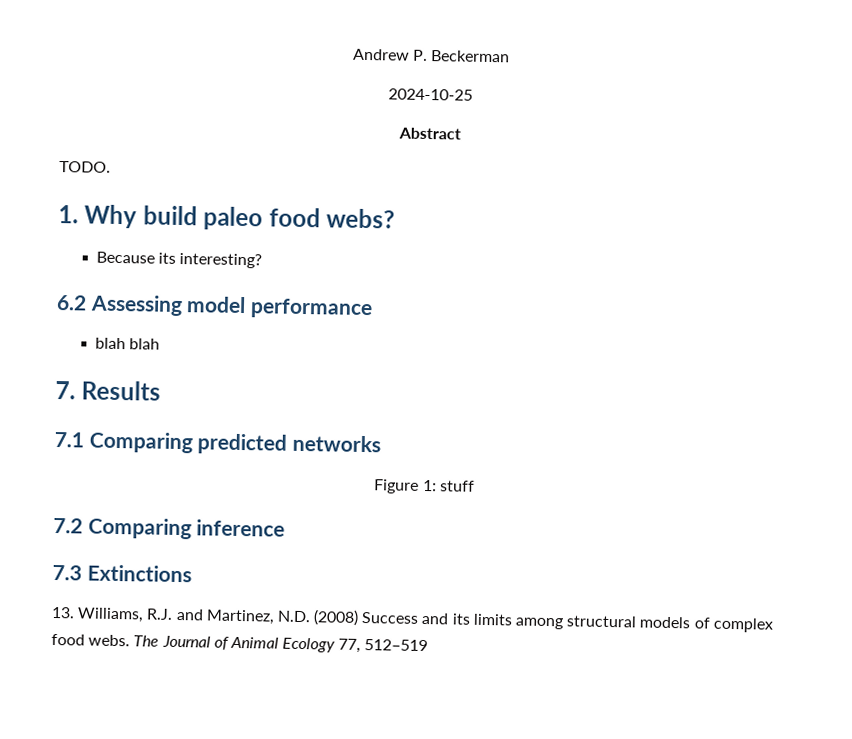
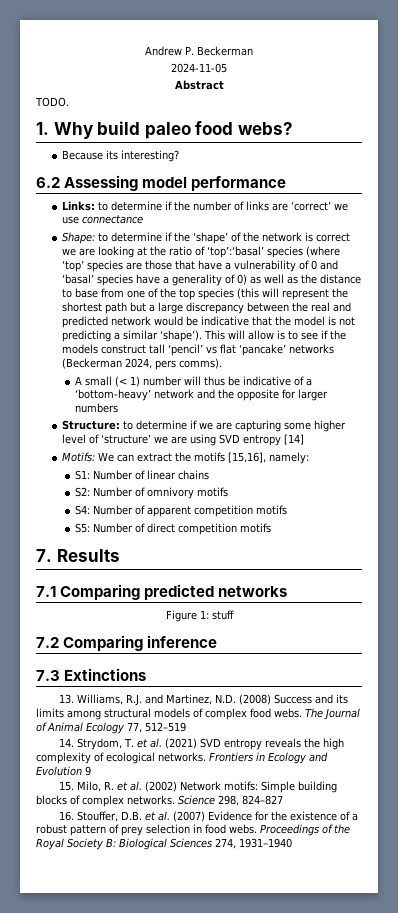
- 2024-10-25
+ 2024-11-05
- blah blah
+ Links: to determine if the number of links are ‘correct’ we use connectance
+ Shape: to determine if the ‘shape’ of the network is correct we are looking at the ratio of ‘top’:‘basal’ species (where ‘top’ species are those that have a vulnerability of 0 and ‘basal’ species have a generality of 0) as well as the distance to base from one of the top species (this will represent the shortest path but a large discrepancy between the real and predicted network would be indicative that the model is not predicting a similar ‘shape’). This will allow is to see if the models construct tall ‘pencil’ vs flat ‘pancake’ networks (Beckerman 2024, pers comms).
+ A small (< 1) number will thus be indicative of a ‘bottom-heavy’ network and the opposite for larger numbers
+ Structure: to determine if we are capturing some higher level of ‘structure’ we are using SVD entropy [14]
+ Motifs: We can extract the motifs [15,16], namely:
+ S1: Number of linear chains
+ S2: Number of omnivory motifs
+ S4: Number of apparent competition motifs
+ S5: Number of direct competition motifs
+ 14. Strydom, T. et al. (2021) SVD entropy reveals the high complexity of ecological networks. Frontiers in Ecology and Evolution 9
+ 15. Milo, R. et al. (2002) Network motifs: Simple building blocks of complex networks. Science 298, 824–827
+ 16. Stouffer, D.B. et al. (2007) Evidence for the existence of a robust pattern of prey selection in food webs. Proceedings of the Royal Society B: Biological Sciences 274, 1931–1940

